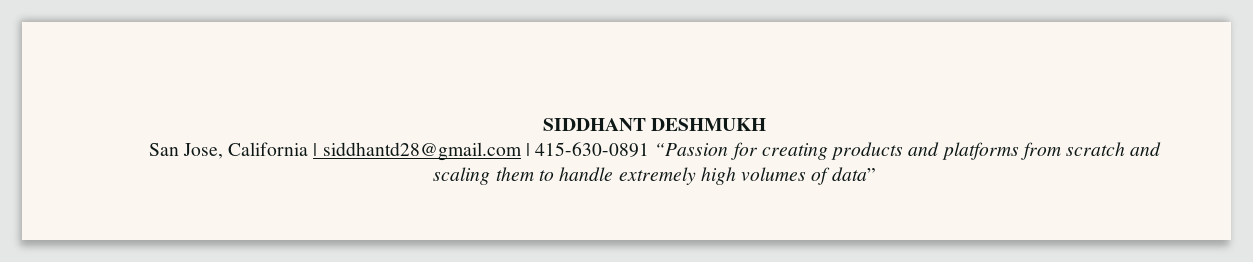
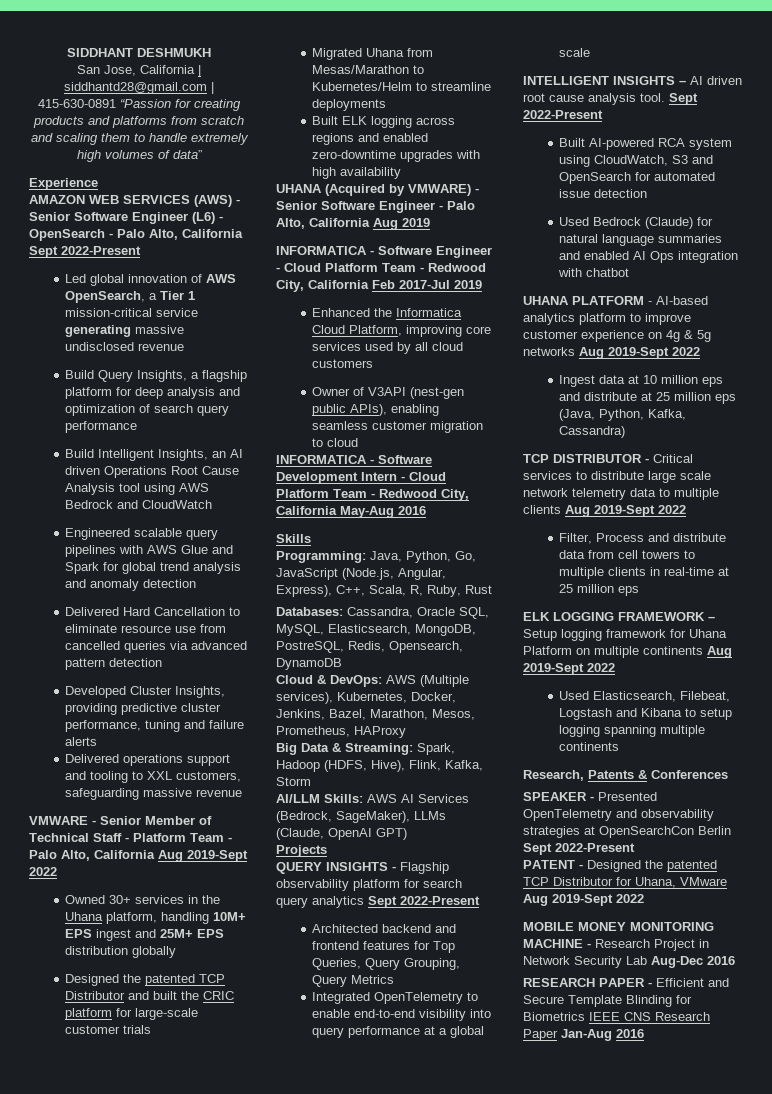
+ Experience
+ AMAZON WEB SERVICES (AWS) - Senior Software Engineer (L6) - OpenSearch - Palo Alto, California Sept 2022-Present
+ Led global innovation of AWS OpenSearch, a Tier 1 mission-critical service generating massive undisclosed revenue
+ Build Query Insights, a flagship platform for deep analysis and optimization of search query performance
+ Build Intelligent Insights, an AI driven Operations Root Cause Analysis tool using AWS Bedrock and CloudWatch
+ Engineered scalable query pipelines with AWS Glue and Spark for global trend analysis and anomaly detection
+ Delivered Hard Cancellation to eliminate resource use from cancelled queries via advanced pattern detection
+ Developed Cluster Insights, providing predictive cluster performance, tuning and failure alerts
+ Delivered operations support and tooling to XXL customers, safeguarding massive revenue
+ VMWARE - Senior Member of Technical Staff - Platform Team - Palo Alto, California Aug 2019-Sept 2022
+ Owned 30+ services in the Uhana platform, handling 10M+ EPS ingest and 25M+ EPS distribution globally
+ Designed the patented TCP Distributor and built the CRIC platform for large-scale customer trials
+ Migrated Uhana from Mesas/Marathon to Kubernetes/Helm to streamline deployments
+ Built ELK logging across regions and enabled zero-downtime upgrades with high availability
+ UHANA (Acquired by VMWARE) - Senior Software Engineer - Palo Alto, California Aug 2019
+ INFORMATICA - Software Engineer - Cloud Platform Team - Redwood City, California Feb 2017-Jul 2019
+ Enhanced the Informatica Cloud Platform, improving core services used by all cloud customers
+ Owner of V3API (nest-gen public APIs), enabling seamless customer migration to cloud
+ INFORMATICA - Software Development Intern - Cloud Platform Team - Redwood City, California May-Aug 2016
+ Skills
+ Programming: Java, Python, Go, JavaScript (Node.js, Angular, Express), C++, Scala, R, Ruby, Rust
+ Databases: Cassandra, Oracle SQL, MySQL, Elasticsearch, MongoDB, PostreSQL, Redis, Opensearch, DynamoDB
+ Cloud & DevOps: AWS (Multiple services), Kubernetes, Docker, Jenkins, Bazel, Marathon, Mesos, Prometheus, HAProxy
+ Big Data & Streaming: Spark, Hadoop (HDFS, Hive), Flink, Kafka, Storm
+ AI/LLM Skills: AWS AI Services (Bedrock, SageMaker), LLMs (Claude, OpenAI GPT)
+ Projects
+ QUERY INSIGHTS - Flagship observability platform for search query analytics Sept 2022-Present
+ Architected backend and frontend features for Top Queries, Query Grouping, Query Metrics
+ Integrated OpenTelemetry to enable end-to-end visibility into query performance at a global scale
+ INTELLIGENT INSIGHTS – AI driven root cause analysis tool. Sept 2022-Present
+ Built AI-powered RCA system using CloudWatch, S3 and OpenSearch for automated issue detection
+ Used Bedrock (Claude) for natural language summaries and enabled AI Ops integration with chatbot
+ UHANA PLATFORM - AI-based analytics platform to improve customer experience on 4g & 5g networks Aug 2019-Sept 2022
+ Ingest data at 10 million eps and distribute at 25 million eps (Java, Python, Kafka, Cassandra)
+ TCP DISTRIBUTOR - Critical services to distribute large scale network telemetry data to multiple clients Aug 2019-Sept 2022
+ Filter, Process and distribute data from cell towers to multiple clients in real-time at 25 million eps
+ ELK LOGGING FRAMEWORK – Setup logging framework for Uhana Platform on multiple continents Aug 2019-Sept 2022
+ Used Elasticsearch, Filebeat, Logstash and Kibana to setup logging spanning multiple continents
+ Research, Patents & Conferences
+ SPEAKER - Presented OpenTelemetry and observability strategies at OpenSearchCon Berlin Sept 2022-Present
+ PATENT - Designed the patented TCP Distributor for Uhana, VMware Aug 2019-Sept 2022
+ MOBILE MONEY MONITORING MACHINE - Research Project in Network Security Lab Aug-Dec 2016
+ RESEARCH PAPER - Efficient and Secure Template Blinding for Biometrics IEEE CNS Research Paper Jan-Aug 2016

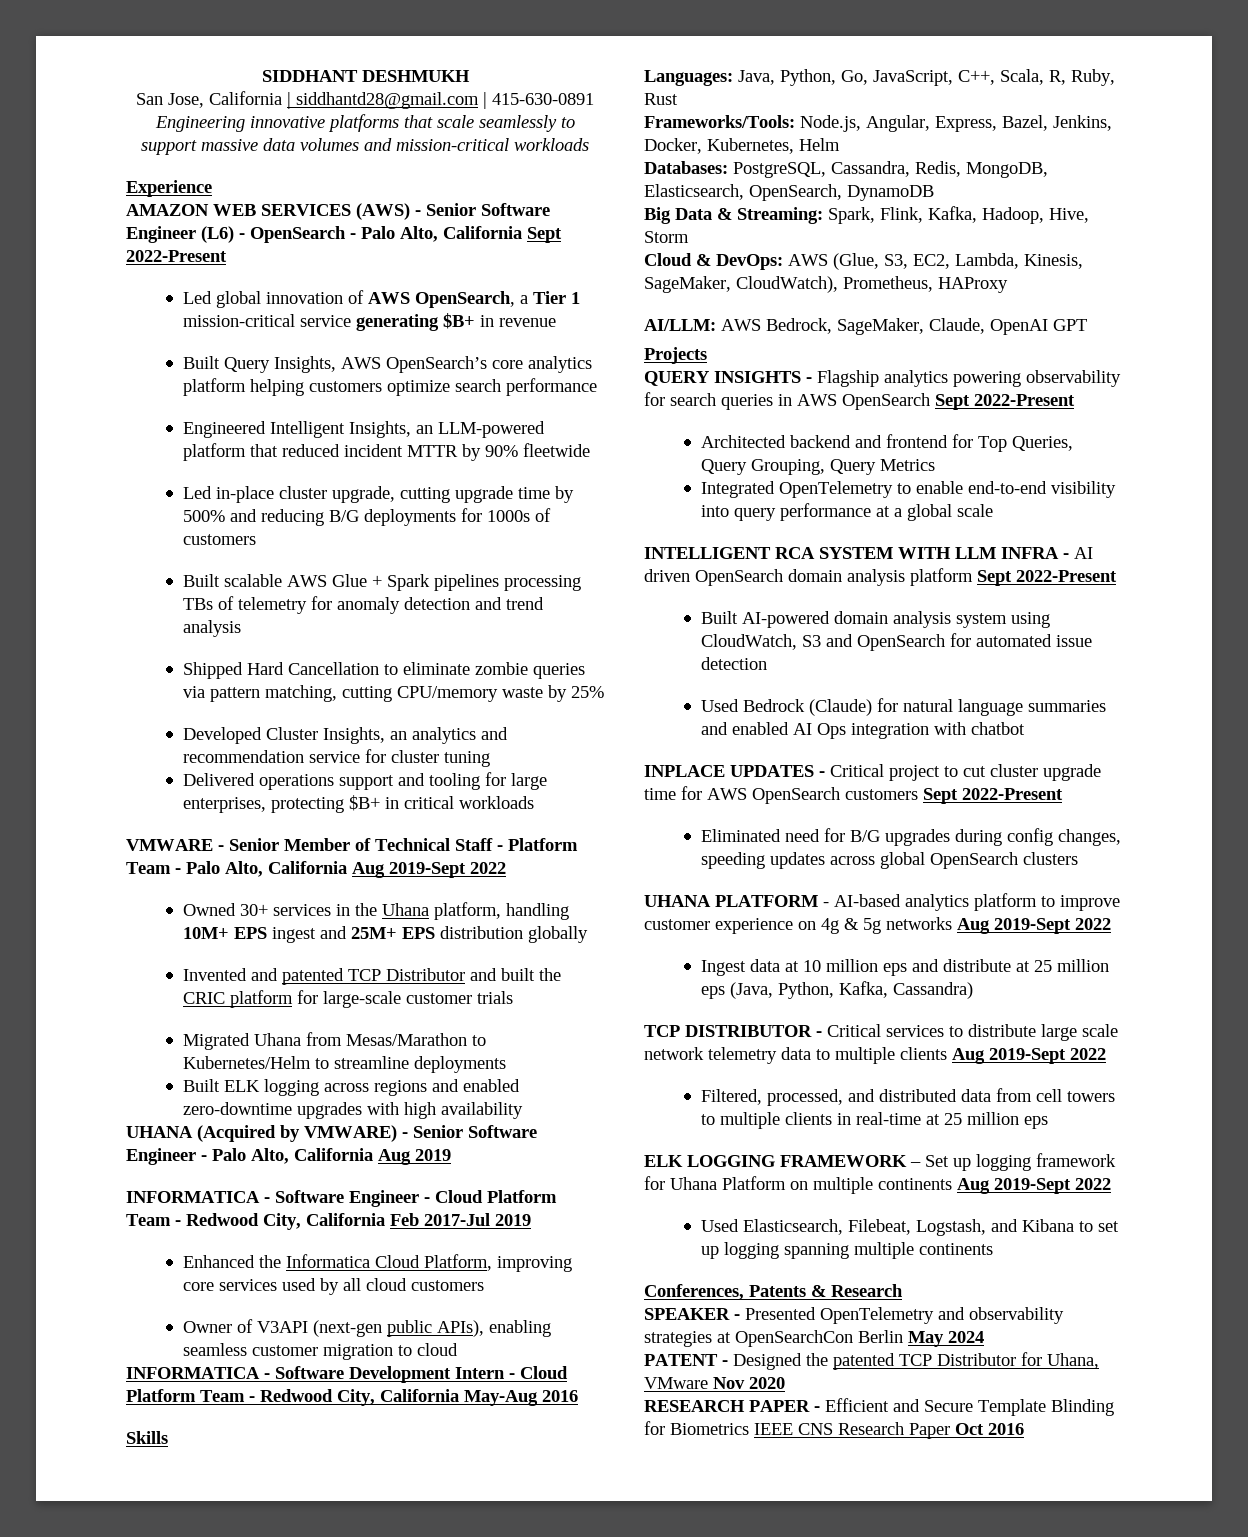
- San Jose, California | siddhantd28@gmail.com | 415-630-0891 “Passion for creating products and platforms from scratch and scaling them to handle extremely high volumes of data”
+ San Jose, California | siddhantd28@gmail.com | 415-630-0891 Engineering innovative platforms that scale seamlessly to support massive data volumes and mission-critical workloads
- Led global innovation of AWS OpenSearch, a Tier 1 mission-critical service generating massive undisclosed revenue
- Build Query Insights, a flagship platform for deep analysis and optimization of search query performance
+ Led global innovation of AWS OpenSearch, a Tier 1 mission-critical service generating $B+ in revenue
+ Built Query Insights, AWS OpenSearch’s core analytics platform helping customers optimize search performance
- Build Intelligent Insights, an AI driven Operations Root Cause Analysis tool using AWS Bedrock and CloudWatch
- Engineered scalable query pipelines with AWS Glue and Spark for global trend analysis and anomaly detection
- Delivered Hard Cancellation to eliminate resource use from cancelled queries via advanced pattern detection
- Developed Cluster Insights, providing predictive cluster performance, tuning and failure alerts
+ Engineered Intelligent Insights, an LLM-powered platform that reduced incident MTTR by 90% fleetwide
+ Led in-place cluster upgrade, cutting upgrade time by 500% and reducing B/G deployments for 1000s of customers
+ Built scalable AWS Glue + Spark pipelines processing TBs of telemetry for anomaly detection and trend analysis
+ Shipped Hard Cancellation to eliminate zombie queries via pattern matching, cutting CPU/memory waste by 25%
+ Developed Cluster Insights, an analytics and recommendation service for cluster tuning
- Delivered operations support and tooling to XXL customers, safeguarding massive revenue
+ Delivered operations support and tooling for large enterprises, protecting $B+ in critical workloads
- Designed the patented TCP Distributor and built the CRIC platform for large-scale customer trials
+ Invented and patented TCP Distributor and built the CRIC platform for large-scale customer trials
- Owner of V3API (nest-gen public APIs), enabling seamless customer migration to cloud
+ Owner of V3API (next-gen public APIs), enabling seamless customer migration to cloud
- Programming: Java, Python, Go, JavaScript (Node.js, Angular, Express), C++, Scala, R, Ruby, Rust
+ Languages: Java, Python, Go, JavaScript, C++, Scala, R, Ruby, Rust
- Databases: Cassandra, Oracle SQL, MySQL, Elasticsearch, MongoDB, PostreSQL, Redis, Opensearch, DynamoDB
- Cloud & DevOps: AWS (Multiple services), Kubernetes, Docker, Jenkins, Bazel, Marathon, Mesos, Prometheus, HAProxy
+ Frameworks/Tools: Node.js, Angular, Express, Bazel, Jenkins, Docker, Kubernetes, Helm
+ Databases: PostgreSQL, Cassandra, Redis, MongoDB, Elasticsearch, OpenSearch, DynamoDB
- Big Data & Streaming: Spark, Hadoop (HDFS, Hive), Flink, Kafka, Storm
- AI/LLM Skills: AWS AI Services (Bedrock, SageMaker), LLMs (Claude, OpenAI GPT)
+ Big Data & Streaming: Spark, Flink, Kafka, Hadoop, Hive, Storm
+ Cloud & DevOps: AWS (Glue, S3, EC2, Lambda, Kinesis, SageMaker, CloudWatch), Prometheus, HAProxy
+ AI/LLM: AWS Bedrock, SageMaker, Claude, OpenAI GPT
- QUERY INSIGHTS - Flagship observability platform for search query analytics Sept 2022-Present
+ QUERY INSIGHTS - Flagship analytics powering observability for search queries in AWS OpenSearch Sept 2022-Present
- Architected backend and frontend features for Top Queries, Query Grouping, Query Metrics
+ Architected backend and frontend for Top Queries, Query Grouping, Query Metrics
- INTELLIGENT INSIGHTS – AI driven root cause analysis tool. Sept 2022-Present
+ INTELLIGENT RCA SYSTEM WITH LLM INFRA - AI driven OpenSearch domain analysis platform Sept 2022-Present
- Built AI-powered RCA system using CloudWatch, S3 and OpenSearch for automated issue detection
+ Built AI-powered domain analysis system using CloudWatch, S3 and OpenSearch for automated issue detection
+ INPLACE UPDATES - Critical project to cut cluster upgrade time for AWS OpenSearch customers Sept 2022-Present
+ Eliminated need for B/G upgrades during config changes, speeding updates across global OpenSearch clusters
- Filter, Process and distribute data from cell towers to multiple clients in real-time at 25 million eps
+ Filtered, processed, and distributed data from cell towers to multiple clients in real-time at 25 million eps
- ELK LOGGING FRAMEWORK – Setup logging framework for Uhana Platform on multiple continents Aug 2019-Sept 2022
+ ELK LOGGING FRAMEWORK – Set up logging framework for Uhana Platform on multiple continents Aug 2019-Sept 2022
- Used Elasticsearch, Filebeat, Logstash and Kibana to setup logging spanning multiple continents
+ Used Elasticsearch, Filebeat, Logstash, and Kibana to set up logging spanning multiple continents
- Research, Patents & Conferences
+ Conferences, Patents & Research
- SPEAKER - Presented OpenTelemetry and observability strategies at OpenSearchCon Berlin Sept 2022-Present
+ SPEAKER - Presented OpenTelemetry and observability strategies at OpenSearchCon Berlin May 2024
- PATENT - Designed the patented TCP Distributor for Uhana, VMware Aug 2019-Sept 2022
- MOBILE MONEY MONITORING MACHINE - Research Project in Network Security Lab Aug-Dec 2016
+ PATENT - Designed the patented TCP Distributor for Uhana, VMware Nov 2020
- RESEARCH PAPER - Efficient and Secure Template Blinding for Biometrics IEEE CNS Research Paper Jan-Aug 2016
+ RESEARCH PAPER - Efficient and Secure Template Blinding for Biometrics IEEE CNS Research Paper Oct 2016

